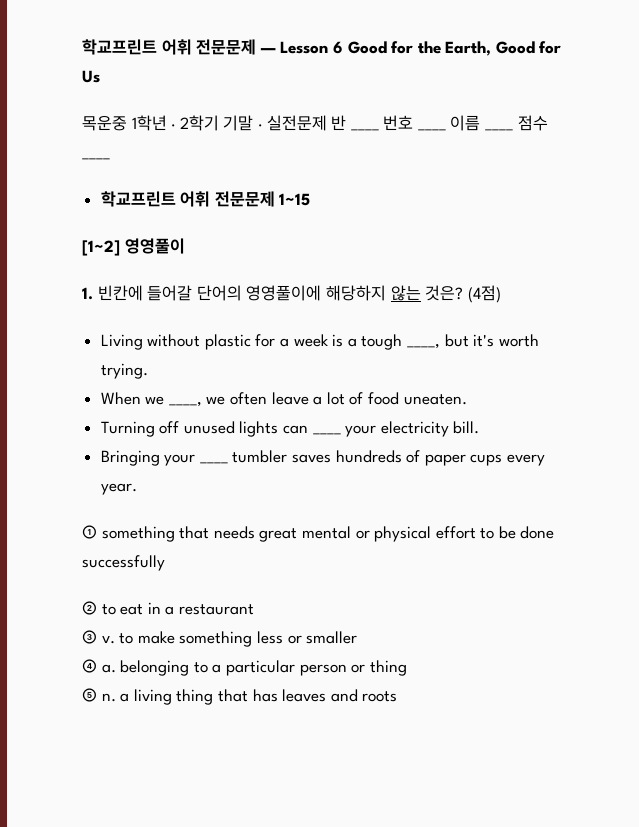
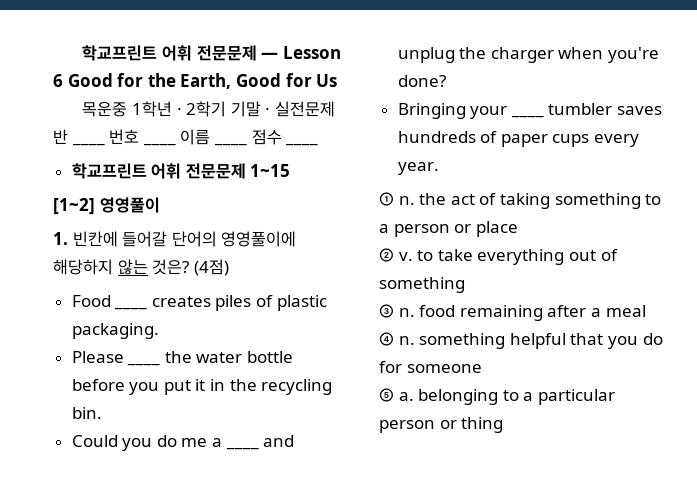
- Living without plastic for a week is a tough ____, but it's worth trying.
- When we ____, we often leave a lot of food uneaten.
- Turning off unused lights can ____ your electricity bill.
+ Food ____ creates piles of plastic packaging.
+ Please ____ the water bottle before you put it in the recycling bin.
+ Could you do me a ____ and unplug the charger when you're done?
- ① something that needs great mental or physical effort to be done successfully
- ② to eat in a restaurant
- ③ v. to make something less or smaller
- ④ a. belonging to a particular person or thing
+ ① n. the act of taking something to a person or place
+ ② v. to take everything out of something
+ ③ n. food remaining after a meal
+ ④ n. something helpful that you do for someone
+ ⑤ a. belonging to a particular person or thing
- ⑤ n. a living thing that has leaves and roots

